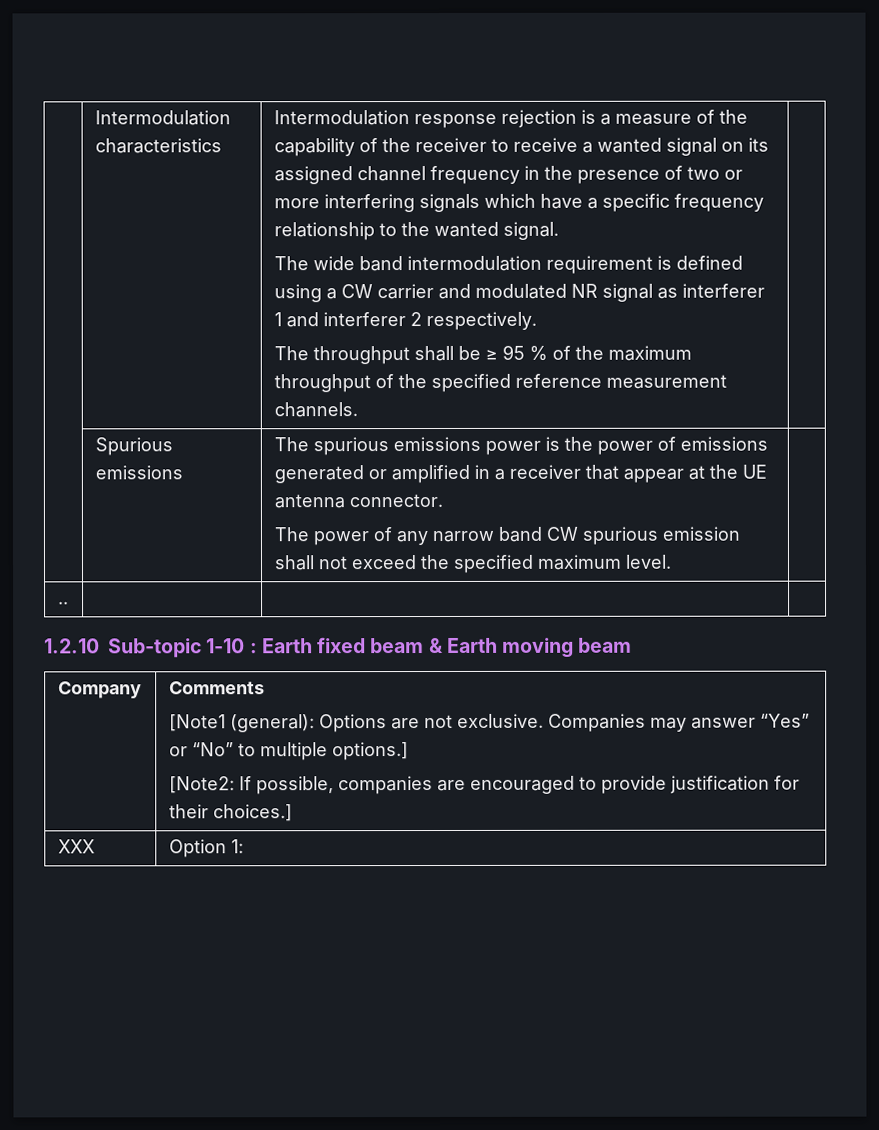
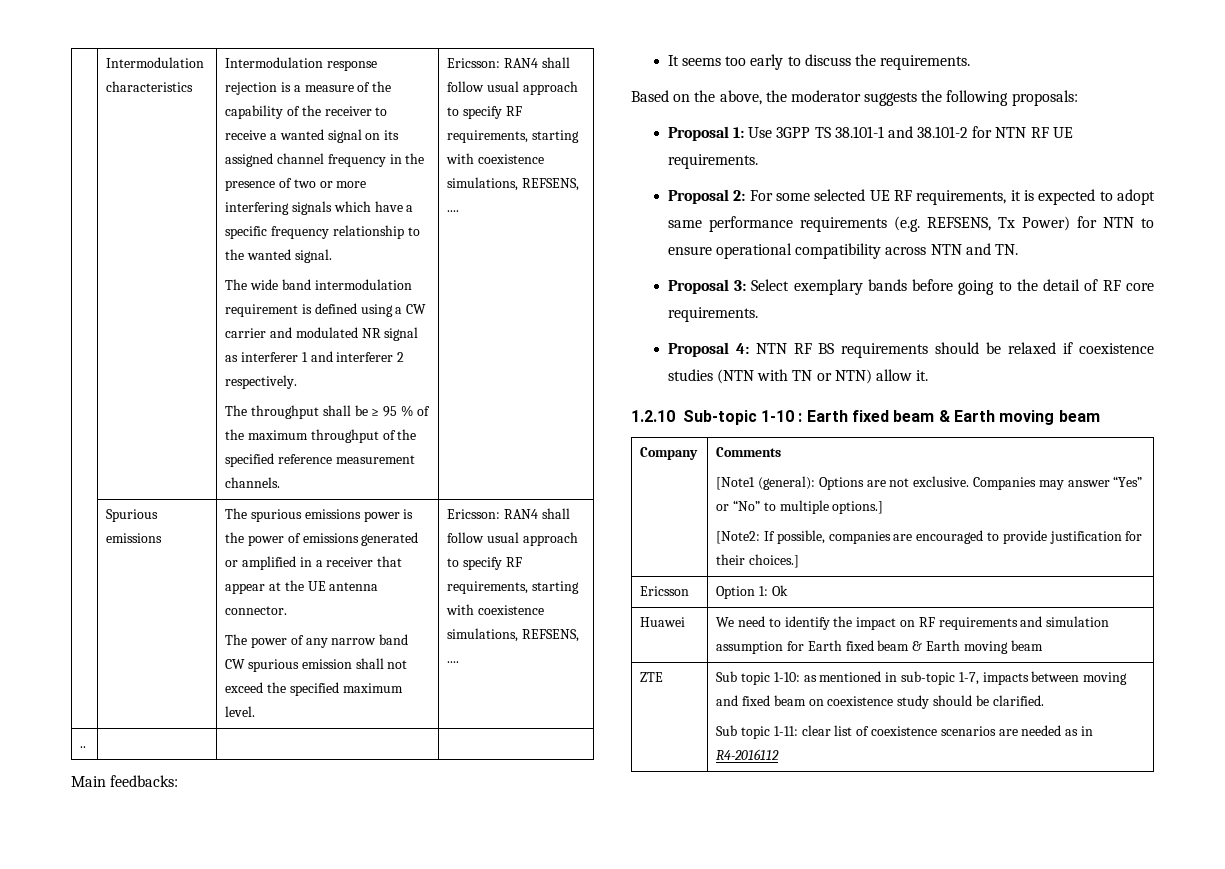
- The throughput shall be ≥ 95 % of the maximum throughput of the specified reference measurement channels.
+ The throughput shall be ≥ 95 % of the maximum throughput of the specified reference measurement channels. | Ericsson: RAN4 shall follow usual approach to specify RF requirements, starting with coexistence simulations, REFSENS, ....
- The power of any narrow band CW spurious emission shall not exceed the specified maximum level. |
+ The power of any narrow band CW spurious emission shall not exceed the specified maximum level. | Ericsson: RAN4 shall follow usual approach to specify RF requirements, starting with coexistence simulations, REFSENS, ....
  .. | | |
+ Main feedbacks:
+ It seems too early to discuss the requirements.
+ Based on the above, the moderator suggests the following proposals:
+ Proposal 1: Use 3GPP TS 38.101-1 and 38.101-2 for NTN RF UE requirements.
+ Proposal 2: For some selected UE RF requirements, it is expected to adopt same performance requirements (e.g. REFSENS, Tx Power) for NTN to ensure operational compatibility across NTN and TN.
+ Proposal 3: Select exemplary bands before going to the detail of RF core requirements.
+ Proposal 4: NTN RF BS requirements should be relaxed if coexistence studies (NTN with TN or NTN) allow it.
- XXX | Option 1:
+ Ericsson | Option 1: Ok
+ Huawei | We need to identify the impact on RF requirements and simulation assumption for Earth fixed beam & Earth moving beam
+ ZTE | Sub topic 1-10: as mentioned in sub-topic 1-7, impacts between moving and fixed beam on coexistence study should be clarified.
+ Sub topic 1-11: clear list of coexistence scenarios are needed as in R4-2016112

